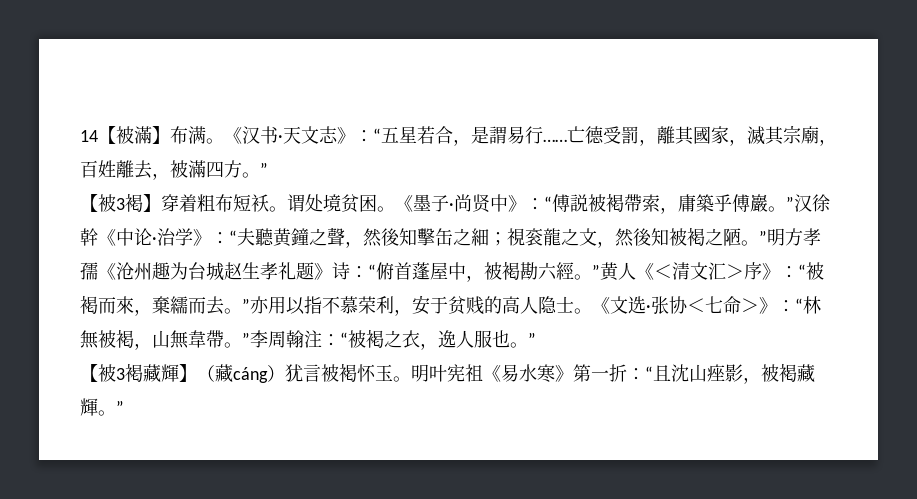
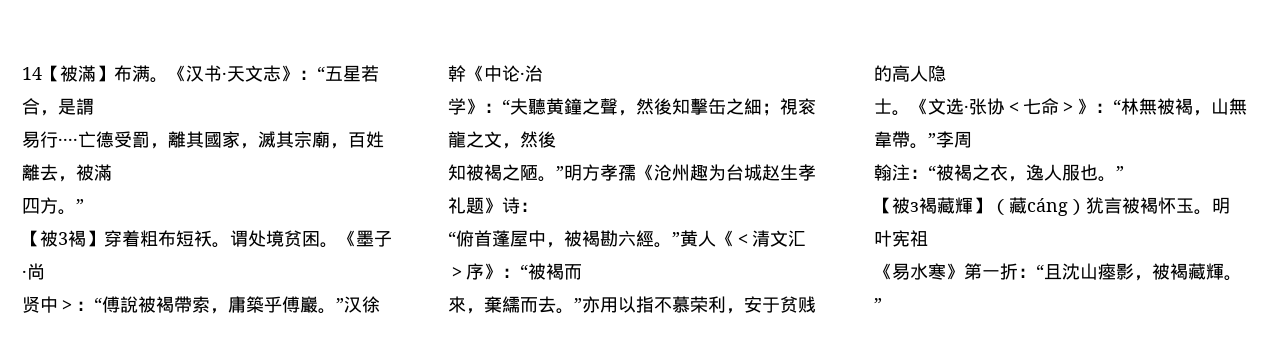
- 《汉书·天文志》：“五星若合，是謂易行……亡德受罰，離其國家，滅其宗廟，百姓離去，被滿四方。”
+ 《汉书·天文志》：“五星若合，是謂
+ 易行····亡德受罰，離其國家，滅其宗廟，百姓離去，被滿
+ 四方。”
- 《墨子·尚贤中》：
+ 《墨子·尚
+ 贤中＞：
- “傅説被褐帶索，庸築乎傅巖。”汉徐幹《中论·治学》：
+ “傅說被褐帶索，庸築乎傅巖。”汉徐幹《中论·治
+ 学》：
- 視衮龍之文，然後知被褐之陋。”明方孝孺《沧州趣为台城赵生孝礼题》诗：“俯首蓬屋中，被褐勘六經。”黄人《＜清文汇＞序》：
+ 視衮龍之文，然後
+ 知被褐之陋。”明方孝孺《沧州趣为台城赵生孝礼题》诗：
+ “俯首蓬屋中，被褐勘六經。”黄人《＜清文汇＞序》：
- “被褐而來，棄繻而去。”亦用以指不慕荣利，安于贫贱的高人隐士。
+ “被褐而
+ 來，棄繻而去。”亦用以指不慕荣利，安于贫贱的高人隐
+ 士。
- 《文选·张协＜七命＞》：“林無被褐，山無韋帶。”李周翰注：“被褐之衣，逸人服也。”
+ 《文选·张协＜七命＞》：“林無被褐，山無韋帶。”李周
+ 翰注：“被褐之衣，逸人服也。”
- 【被3褐藏輝】（藏cáng）犹言被褐怀玉。
+ 【被з褐藏輝】（藏cáng）犹言被褐怀玉。
- 明叶宪祖《易水寒》第一折：“且沈山痤影，被褐藏輝。”
+ 明叶宪祖
+ 《易水寒》第一折：“且沈山瘞影，被褐藏輝。”

